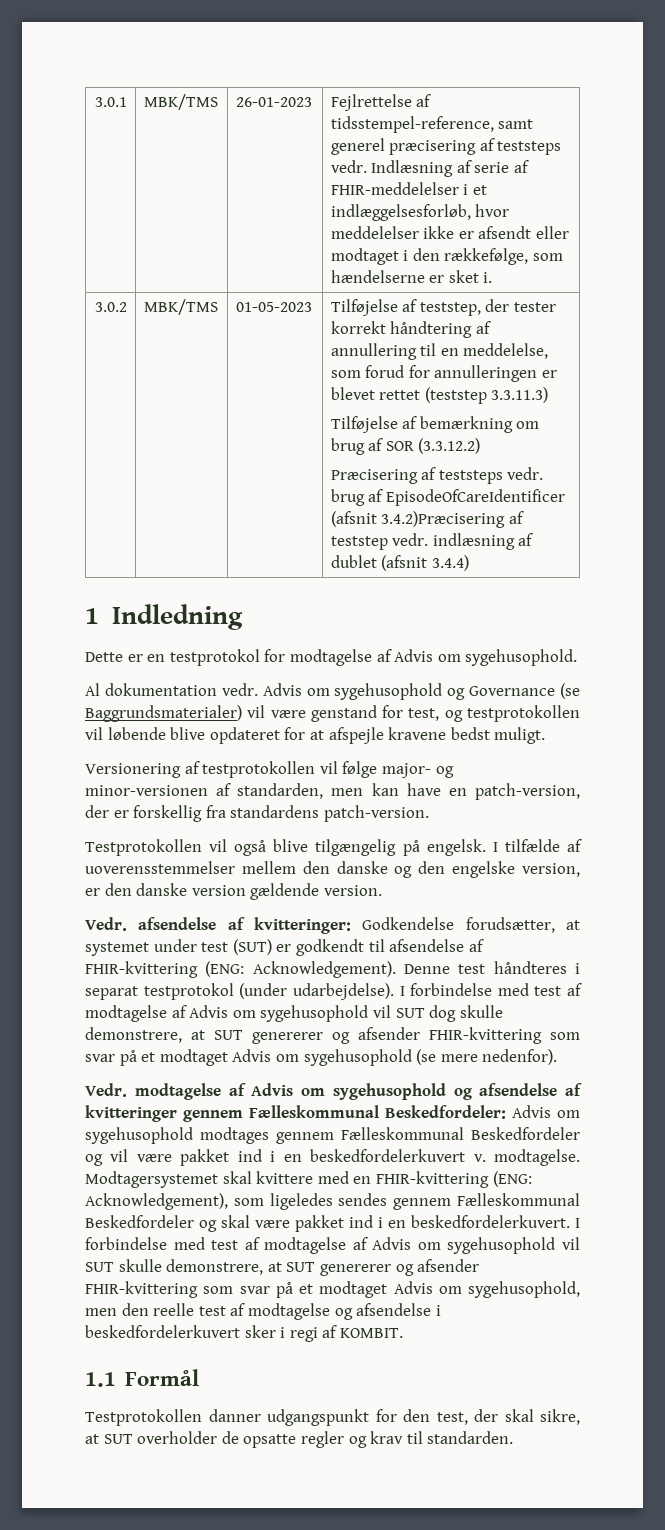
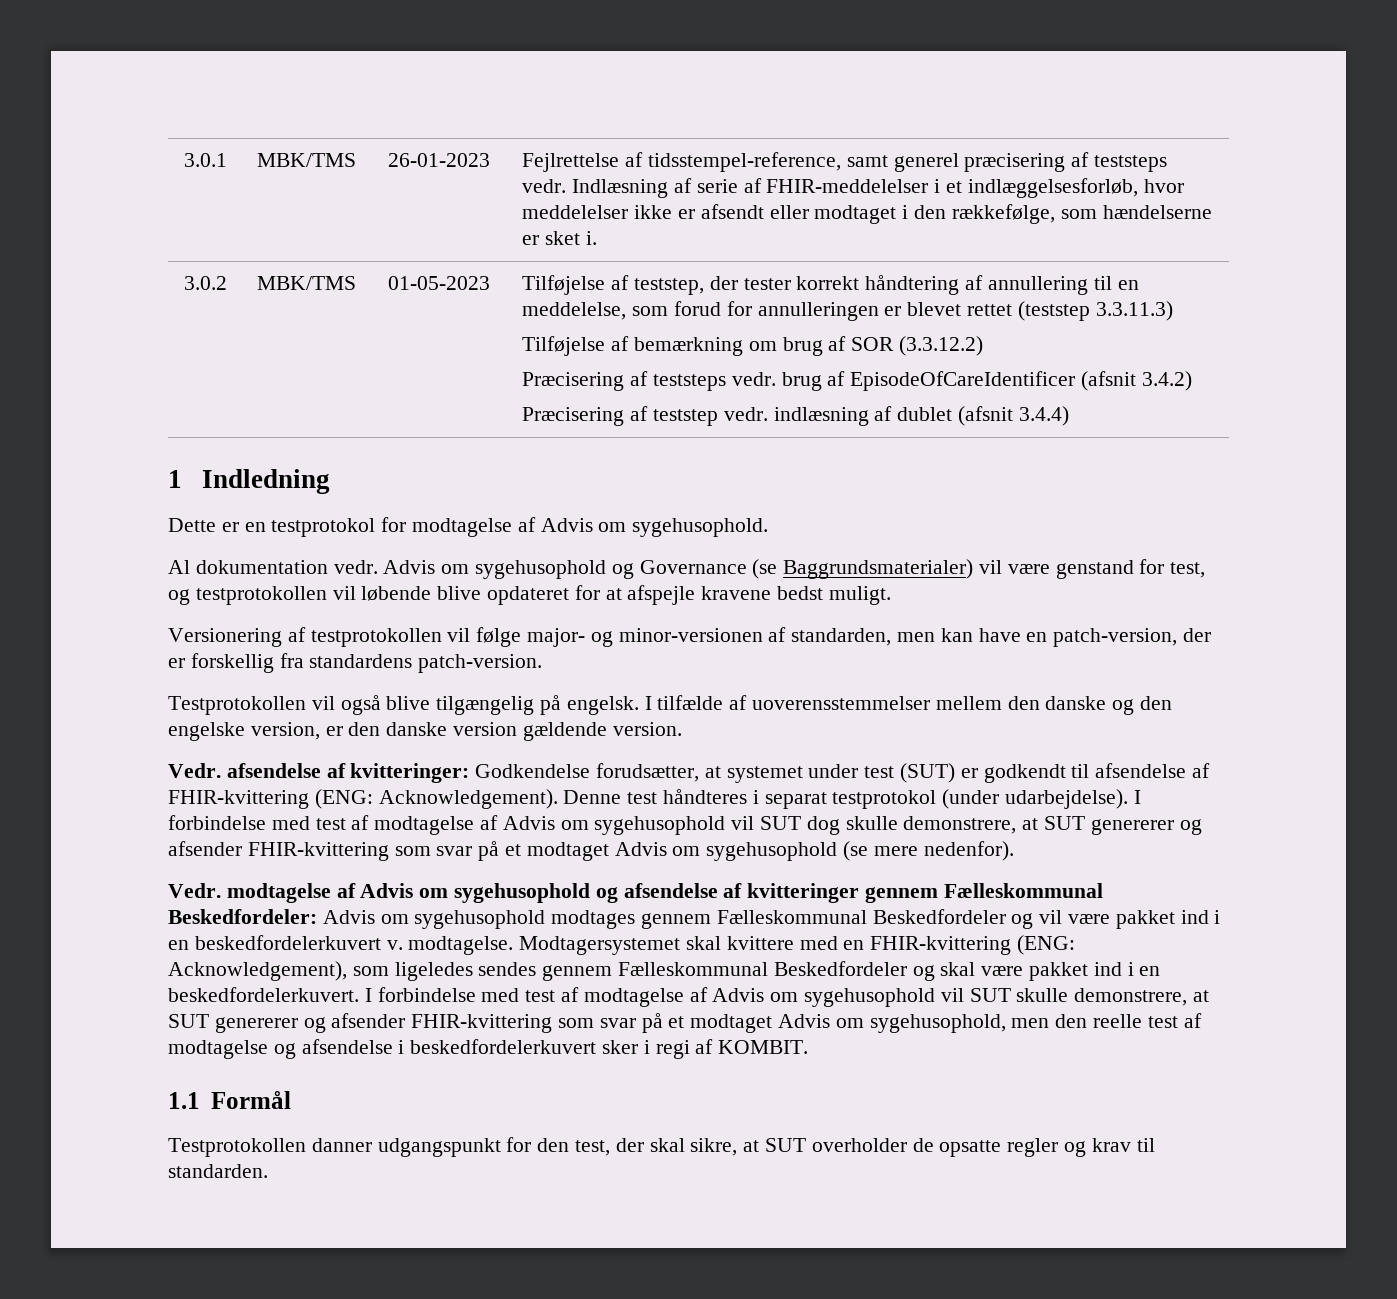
- Præcisering af teststeps vedr. brug af EpisodeOfCareIdentificer (afsnit 3.4.2)Præcisering af teststep vedr. indlæsning af dublet (afsnit 3.4.4)
+ Præcisering af teststeps vedr. brug af EpisodeOfCareIdentificer (afsnit 3.4.2)
+ Præcisering af teststep vedr. indlæsning af dublet (afsnit 3.4.4)

